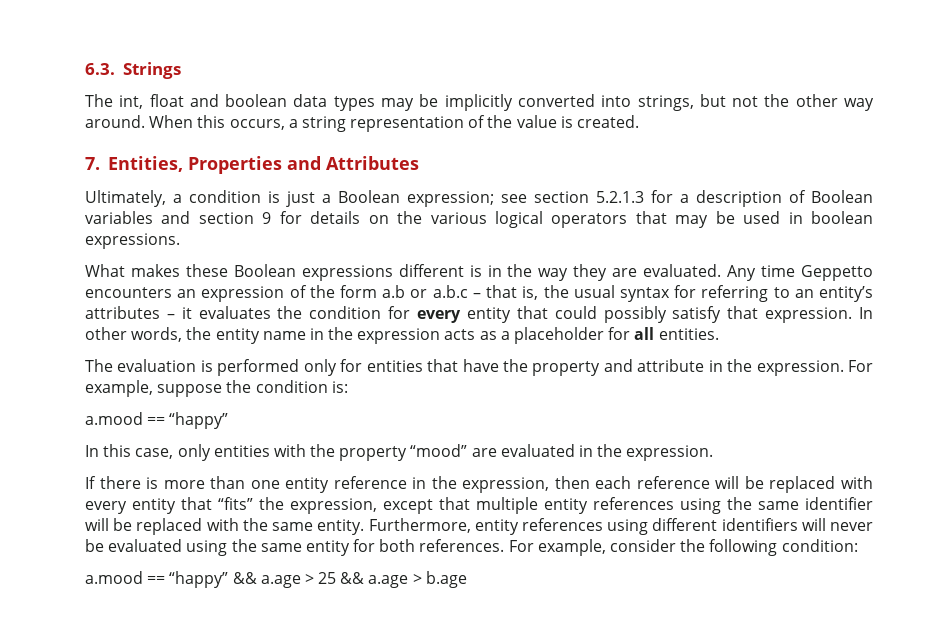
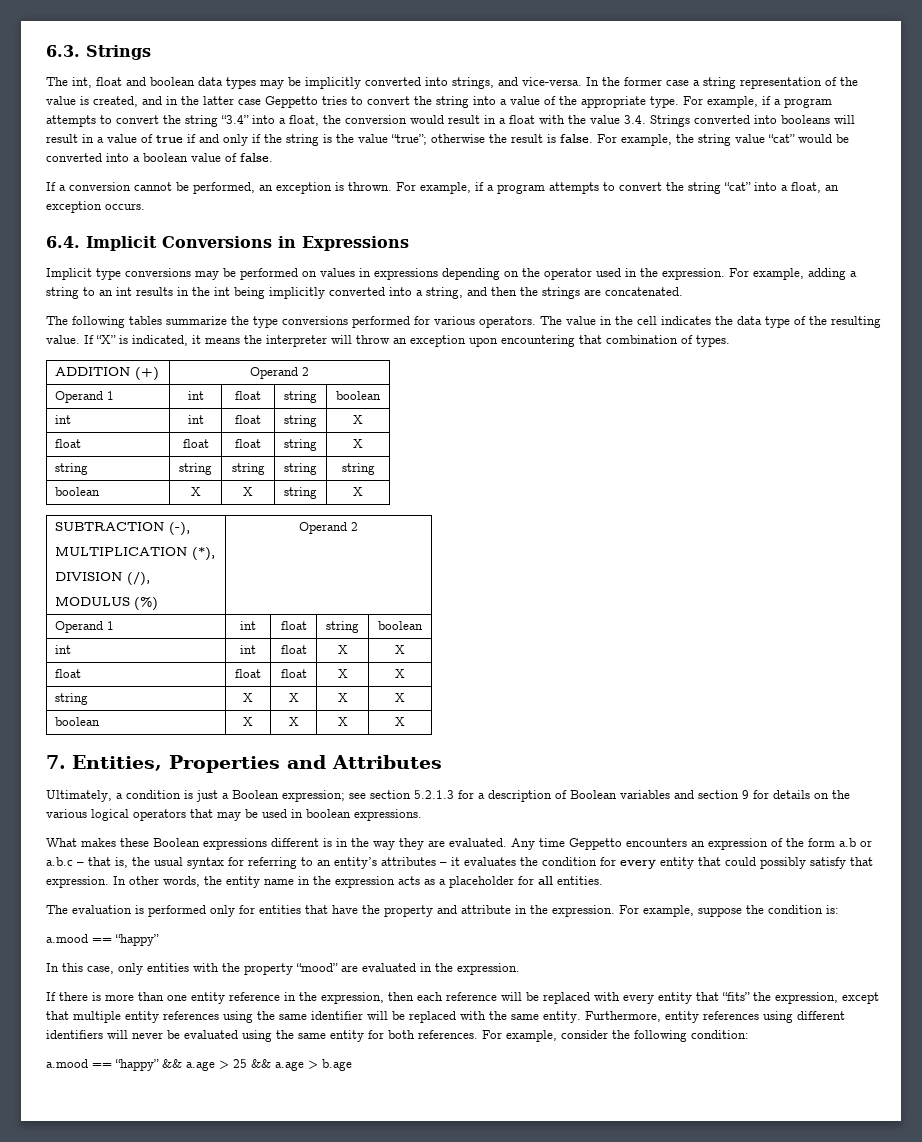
- The int, float and boolean data types may be implicitly converted into strings, but not the other way around. When this occurs, a string representation of the value is created.
+ The int, float and boolean data types may be implicitly converted into strings, and vice-versa. In the former case a string representation of the value is created, and in the latter case Geppetto tries to convert the string into a value of the appropriate type. For example, if a program attempts to convert the string “3.4” into a float, the conversion would result in a float with the value 3.4. Strings converted into booleans will result in a value of true if and only if the string is the value “true”; otherwise the result is false. For example, the string value “cat” would be converted into a boolean value of false.
+ If a conversion cannot be performed, an exception is thrown. For example, if a program attempts to convert the string “cat” into a float, an exception occurs.
+ 6.4. Implicit Conversions in Expressions
+ Implicit type conversions may be performed on values in expressions depending on the operator used in the expression. For example, adding a string to an int results in the int being implicitly converted into a string, and then the strings are concatenated.
+ The following tables summarize the type conversions performed for various operators. The value in the cell indicates the data type of the resulting value. If “X” is indicated, it means the interpreter will throw an exception upon encountering that combination of types.
+ ADDITION (+) | Operand 2
+ Operand 1 | int | float | string | boolean
+ int | int | float | string | X
+ float | float | float | string | X
+ string | string | string | string | string
+ boolean | X | X | string | X
+ SUBTRACTION (-),
+ MULTIPLICATION (*),
+ DIVISION (/),
+ MODULUS (%) | Operand 2
+ Operand 1 | int | float | string | boolean
+ int | int | float | X | X
+ float | float | float | X | X
+ string | X | X | X | X
+ boolean | X | X | X | X

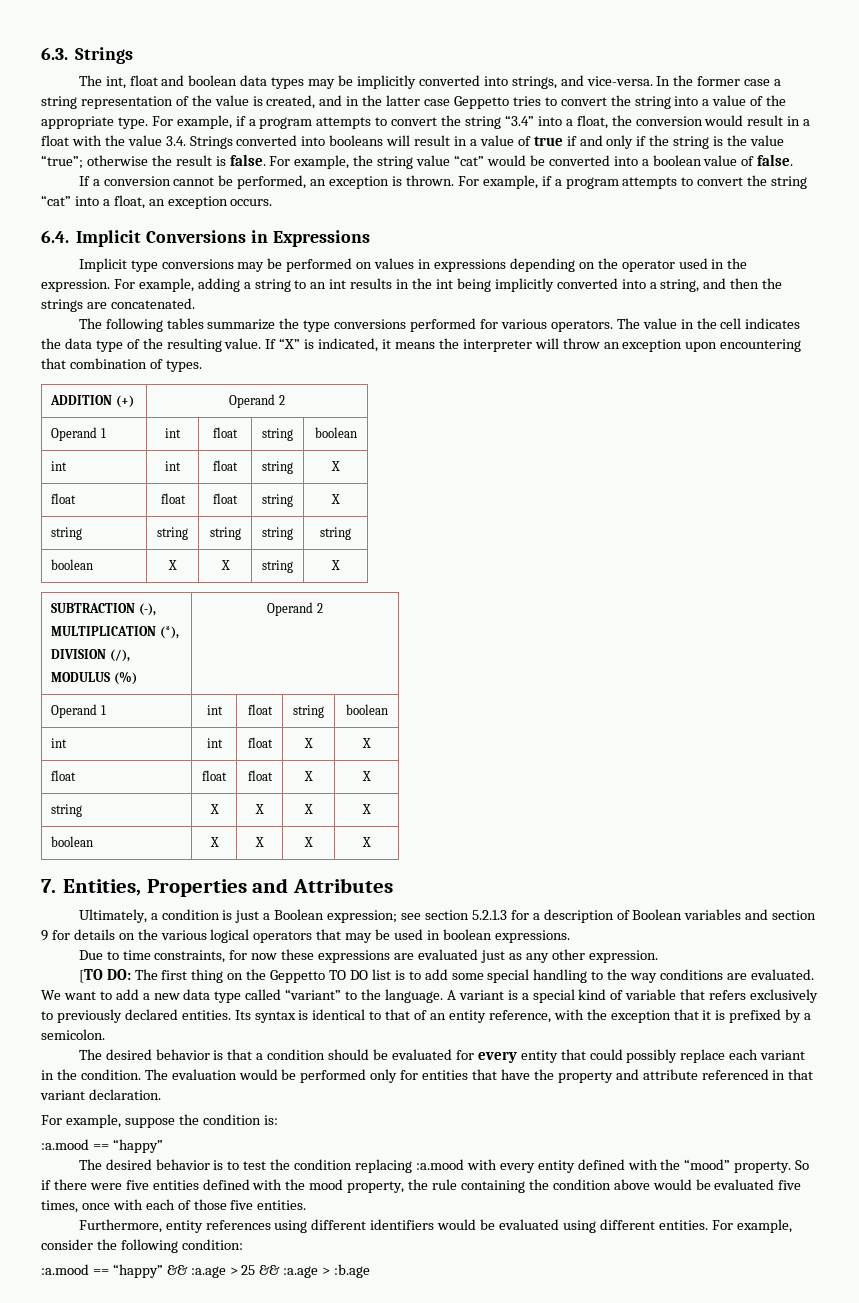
- What makes these Boolean expressions different is in the way they are evaluated.
+ Due to time constraints, for now these expressions are evaluated just as any other expression.
+ [TO DO: The first thing on the Geppetto TO DO list is to add some special handling to the way conditions are evaluated.
- Any time Geppetto encounters an expression of the form a.b or a.b.c – that is, the usual syntax for referring to an entity’s attributes – it evaluates the condition for every entity that could possibly satisfy that expression. In other words, the entity name in the expression acts as a placeholder for all entities.
- The evaluation is performed only for entities that have the property and attribute in the expression. For example, suppose the condition is:
- a.mood == “happy”
+ We want to add a new data type called “variant” to the language. A variant is a special kind of variable that refers exclusively to previously declared entities. Its syntax is identical to that of an entity reference, with the exception that it is prefixed by a semicolon.
+ The desired behavior is that a condition should be evaluated for every entity that could possibly replace each variant in the condition. The evaluation would be performed only for entities that have the property and attribute referenced in that variant declaration.
+ For example, suppose the condition is:
+ :a.mood == “happy”
- In this case, only entities with the property “mood” are evaluated in the expression.
- If there is more than one entity reference in the expression, then each reference will be replaced with every entity that “fits” the expression, except that multiple entity references using the same identifier will be replaced with the same entity. Furthermore, entity references using different identifiers will never be evaluated using the same entity for both references.
+ The desired behavior is to test the condition replacing :a.mood with every entity defined with the “mood” property. So if there were five entities defined with the mood property, the rule containing the condition above would be evaluated five times, once with each of those five entities.
+ Furthermore, entity references using different identifiers would be evaluated using different entities.
- a.mood == “happy” && a.age > 25 && a.age > b.age
+ :a.mood == “happy” && :a.age > 25 && :a.age > :b.age

